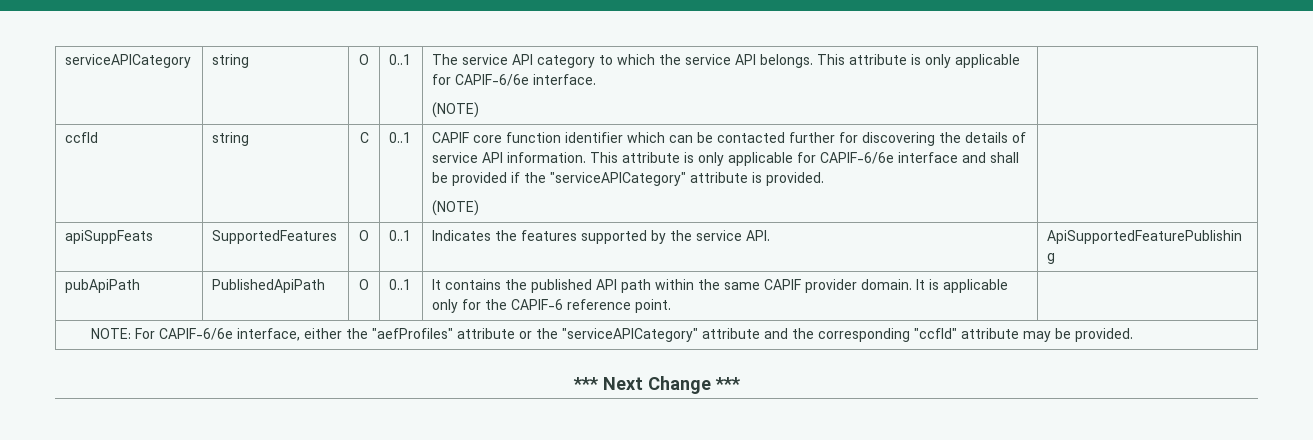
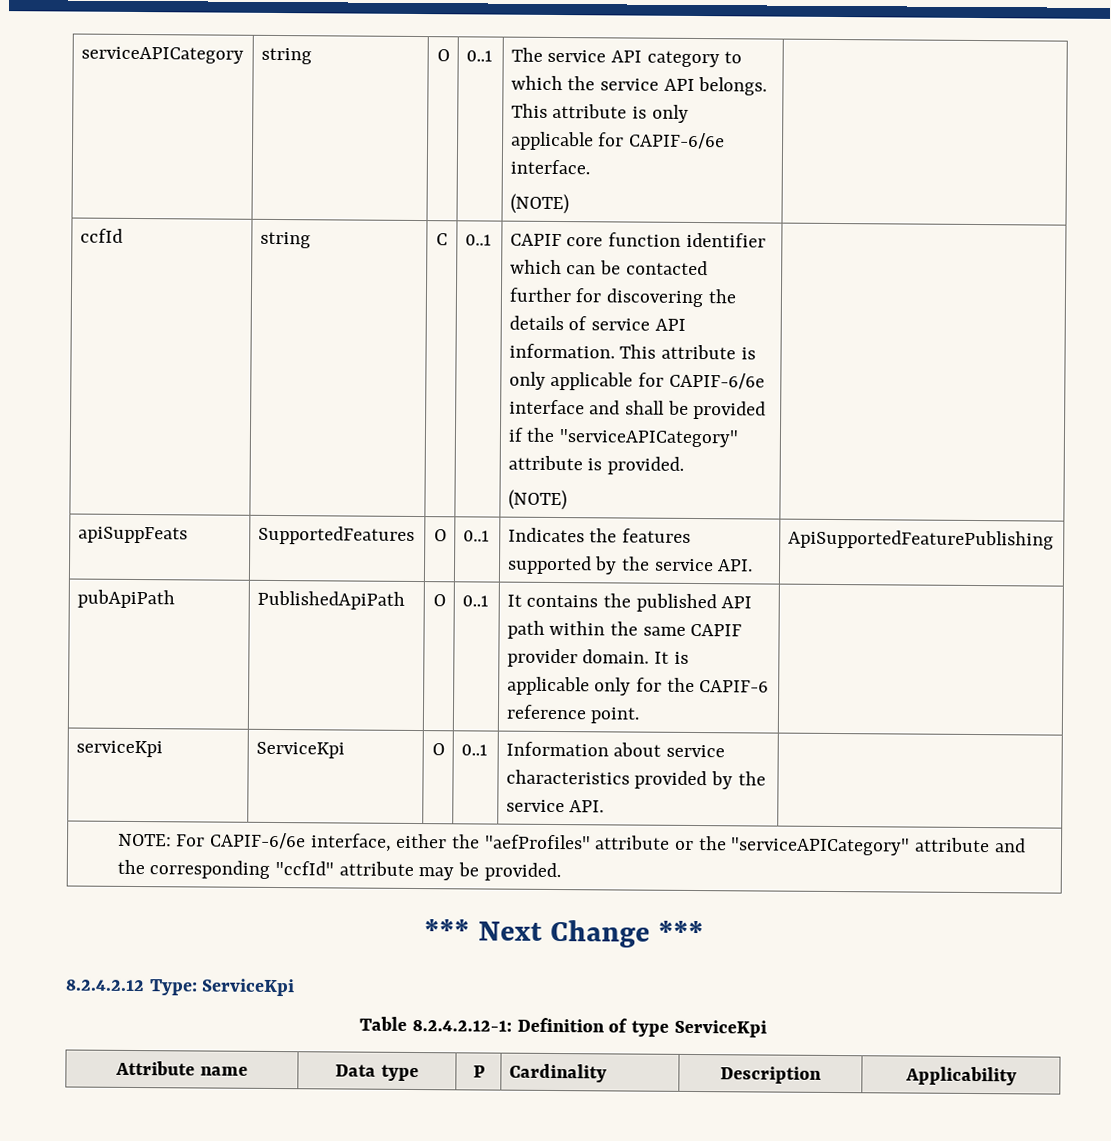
+ serviceKpi | ServiceKpi | O | 0..1 | Information about service characteristics provided by the service API. |
+ 8.2.4.2.12 Type: ServiceKpi
+ Table 8.2.4.2.12-1: Definition of type ServiceKpi
+ Attribute name | Data type | P | Cardinality | Description | Applicability

